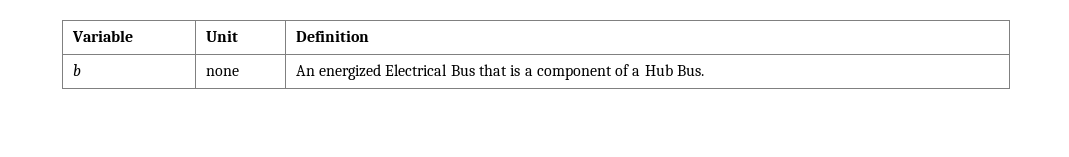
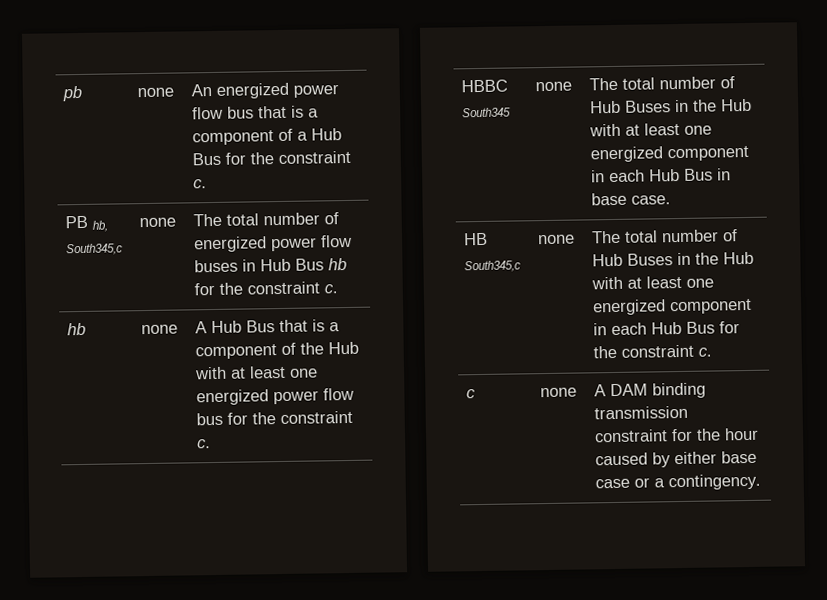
- Variable | Unit | Definition
- b | none | An energized Electrical Bus that is a component of a Hub Bus.
+ pb | none | An energized power flow bus that is a component of a Hub Bus for the constraint c.
+ PB hb, South345,c | none | The total number of energized power flow buses in Hub Bus hb for the constraint c.
+ hb | none | A Hub Bus that is a component of the Hub with at least one energized power flow bus for the constraint c.
+ HBBC South345 | none | The total number of Hub Buses in the Hub with at least one energized component in each Hub Bus in base case.
+ HB South345,c | none | The total number of Hub Buses in the Hub with at least one energized component in each Hub Bus for the constraint c.
+ c | none | A DAM binding transmission constraint for the hour caused by either base case or a contingency.

